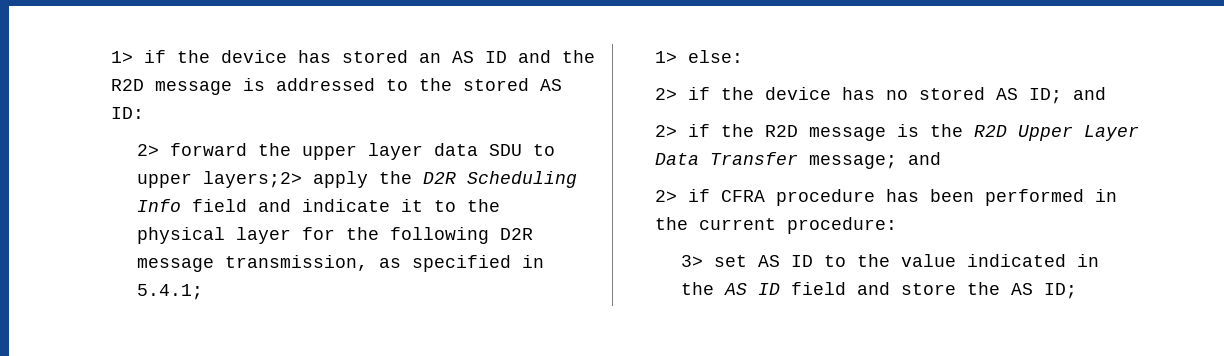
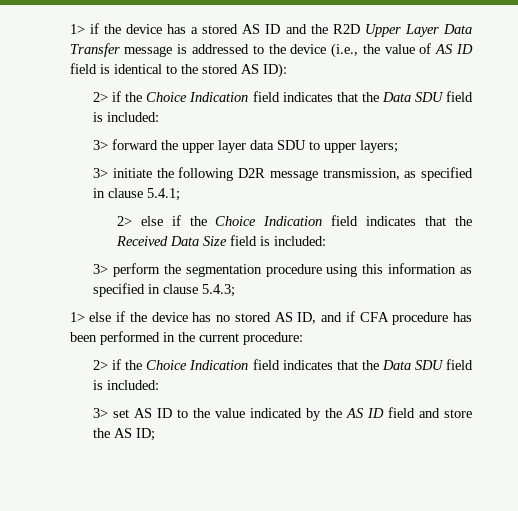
- 1> if the device has stored an AS ID and the R2D message is addressed to the stored AS ID:
- 2> forward the upper layer data SDU to upper layers;2> apply the D2R Scheduling Info field and indicate it to the physical layer for the following D2R message transmission, as specified in 5.4.1;
+ 1> if the device has a stored AS ID and the R2D Upper Layer Data Transfer message is addressed to the device (i.e., the value of AS ID field is identical to the stored AS ID):
+ 2> if the Choice Indication field indicates that the Data SDU field is included:
+ 3> forward the upper layer data SDU to upper layers;
+ 3> initiate the following D2R message transmission, as specified in clause 5.4.1;
- 1> else:
- 2> if the device has no stored AS ID; and
- 2> if the R2D message is the R2D Upper Layer Data Transfer message; and
- 2> if CFRA procedure has been performed in the current procedure:
+ 2> else if the Choice Indication field indicates that the Received Data Size field is included:
+ 3> perform the segmentation procedure using this information as specified in clause 5.4.3;
+ 1> else if the device has no stored AS ID, and if CFA procedure has been performed in the current procedure:
+ 2> if the Choice Indication field indicates that the Data SDU field is included:
- 3> set AS ID to the value indicated in the AS ID field and store the AS ID;
+ 3> set AS ID to the value indicated by the AS ID field and store the AS ID;

